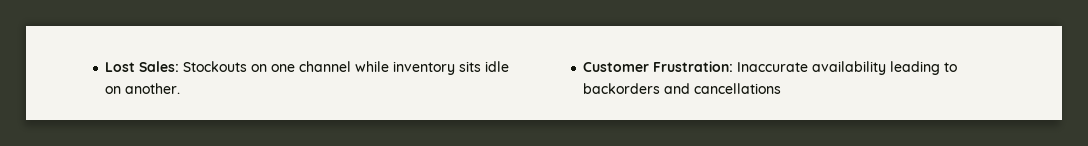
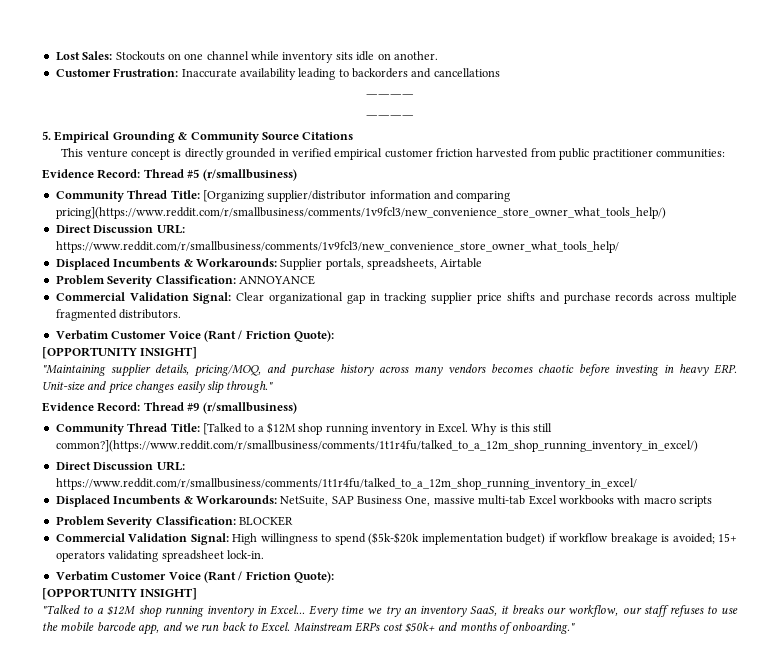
  Customer Frustration: Inaccurate availability leading to backorders and cancellations
+ ――――
+ ――――
+ 5. Empirical Grounding & Community Source Citations
+ This venture concept is directly grounded in verified empirical customer friction harvested from public practitioner communities:
+ Evidence Record: Thread #5 (r/smallbusiness)
+ Community Thread Title: [Organizing supplier/distributor information and comparing pricing](https://www.reddit.com/r/smallbusiness/comments/1v9fcl3/new_convenience_store_owner_what_tools_help/)
+ Direct Discussion URL: https://www.reddit.com/r/smallbusiness/comments/1v9fcl3/new_convenience_store_owner_what_tools_help/
+ Displaced Incumbents & Workarounds: Supplier portals, spreadsheets, Airtable
+ Problem Severity Classification: ANNOYANCE
+ Commercial Validation Signal: Clear organizational gap in tracking supplier price shifts and purchase records across multiple fragmented distributors.
+ Verbatim Customer Voice (Rant / Friction Quote):
+ [OPPORTUNITY INSIGHT]
+ "Maintaining supplier details, pricing/MOQ, and purchase history across many vendors becomes chaotic before investing in heavy ERP. Unit-size and price changes easily slip through."
+ Evidence Record: Thread #9 (r/smallbusiness)
+ Community Thread Title: [Talked to a $12M shop running inventory in Excel. Why is this still common?](https://www.reddit.com/r/smallbusiness/comments/1t1r4fu/talked_to_a_12m_shop_running_inventory_in_excel/)
+ Direct Discussion URL: https://www.reddit.com/r/smallbusiness/comments/1t1r4fu/talked_to_a_12m_shop_running_inventory_in_excel/
+ Displaced Incumbents & Workarounds: NetSuite, SAP Business One, massive multi-tab Excel workbooks with macro scripts
+ Problem Severity Classification: BLOCKER
+ Commercial Validation Signal: High willingness to spend ($5k-$20k implementation budget) if workflow breakage is avoided; 15+ operators validating spreadsheet lock-in.
+ Verbatim Customer Voice (Rant / Friction Quote):
+ [OPPORTUNITY INSIGHT]
+ "Talked to a $12M shop running inventory in Excel... Every time we try an inventory SaaS, it breaks our workflow, our staff refuses to use the mobile barcode app, and we run back to Excel. Mainstream ERPs cost $50k+ and months of onboarding."

